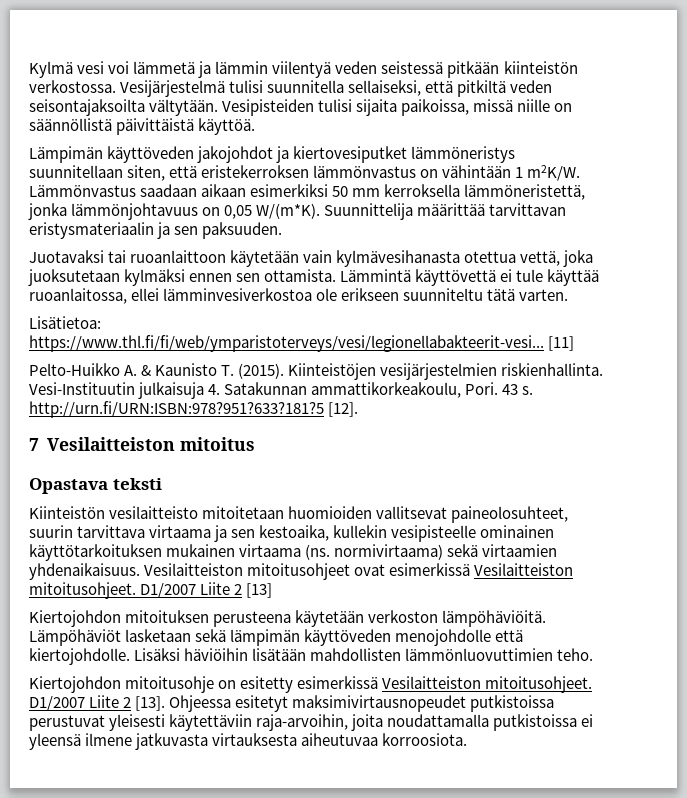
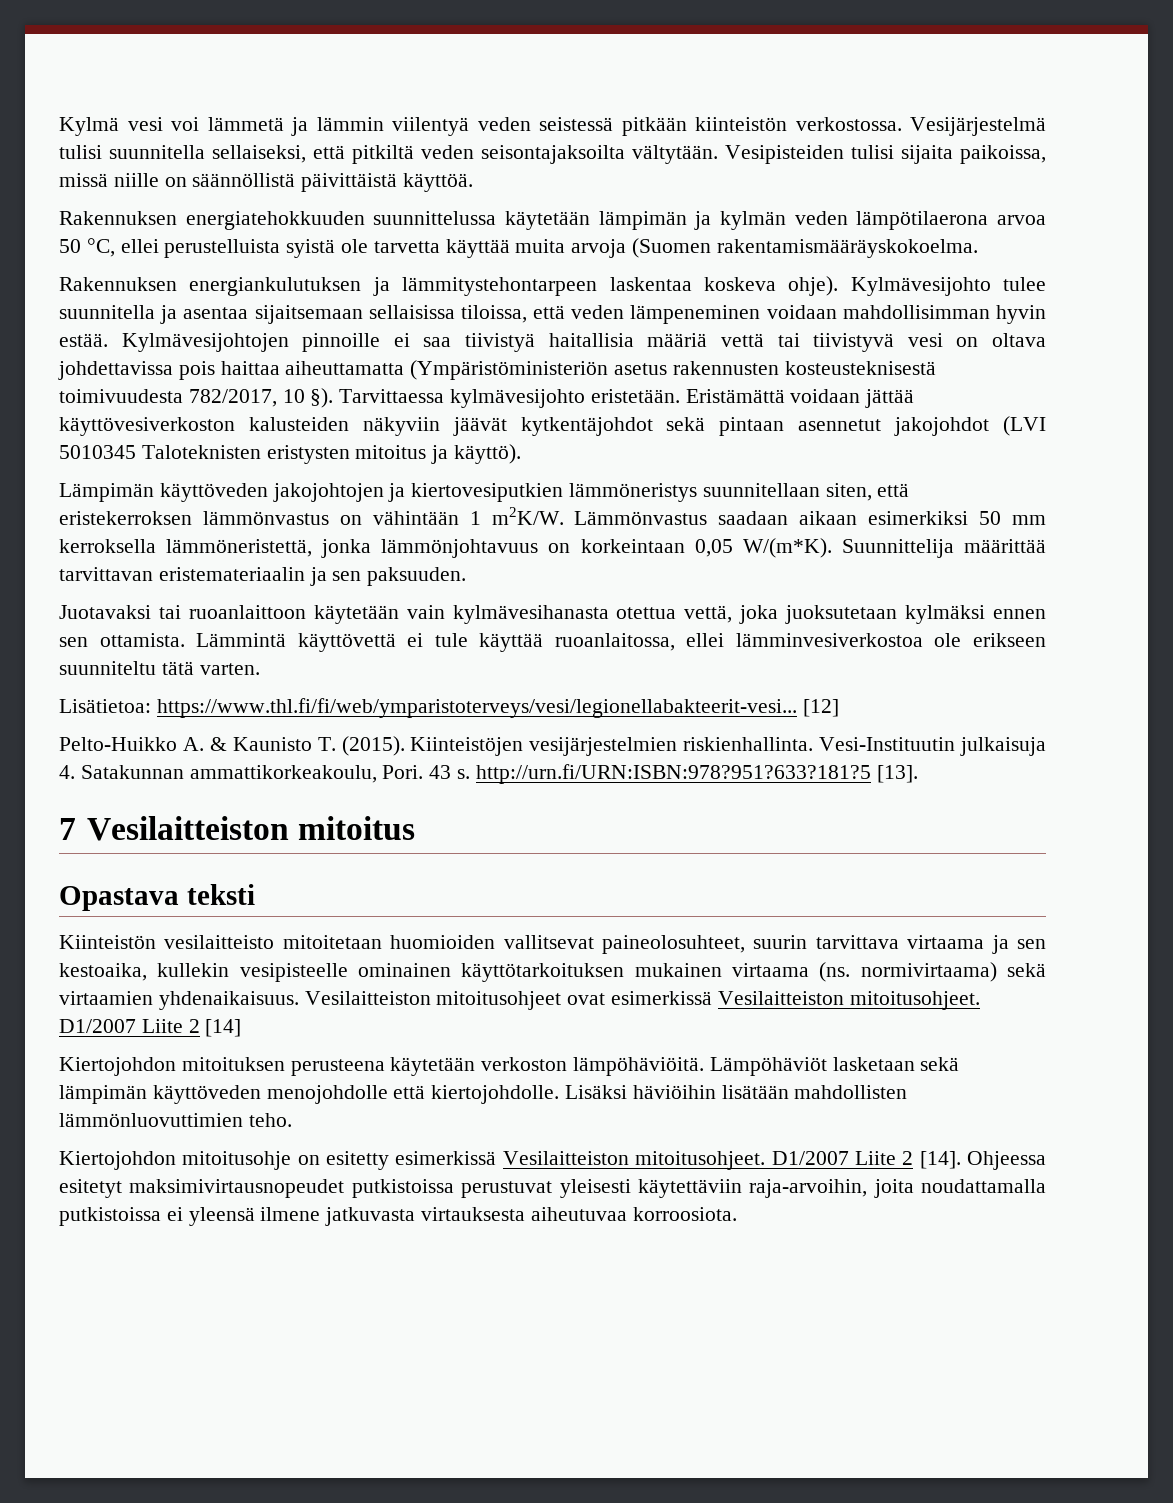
+ Rakennuksen energiatehokkuuden suunnittelussa käytetään lämpimän ja kylmän veden lämpötilaerona arvoa 50 °C, ellei perustelluista syistä ole tarvetta käyttää muita arvoja (Suomen rakentamismääräyskokoelma.
+ Rakennuksen energiankulutuksen ja lämmitystehontarpeen laskentaa koskeva ohje). Kylmävesijohto tulee suunnitella ja asentaa sijaitsemaan sellaisissa tiloissa, että veden lämpeneminen voidaan mahdollisimman hyvin estää. Kylmävesijohtojen pinnoille ei saa tiivistyä haitallisia määriä vettä tai tiivistyvä vesi on oltava johdettavissa pois haittaa aiheuttamatta (Ympäristöministeriön asetus rakennusten kosteusteknisestä toimivuudesta 782/2017, 10 §). Tarvittaessa kylmävesijohto eristetään. Eristämättä voidaan jättää käyttövesiverkoston kalusteiden näkyviin jäävät kytkentäjohdot sekä pintaan asennetut jakojohdot (LVI 5010345 Taloteknisten eristysten mitoitus ja käyttö).
- Lämpimän käyttöveden jakojohdot ja kiertovesiputket lämmöneristys suunnitellaan siten, että eristekerroksen lämmönvastus on vähintään 1 m2K/W.
+ Lämpimän käyttöveden jakojohtojen ja kiertovesiputkien lämmöneristys suunnitellaan siten, että eristekerroksen lämmönvastus on vähintään 1 m2K/W.
- Lämmönvastus saadaan aikaan esimerkiksi 50 mm kerroksella lämmöneristettä, jonka lämmönjohtavuus on 0,05 W/(m*K).
+ Lämmönvastus saadaan aikaan esimerkiksi 50 mm kerroksella lämmöneristettä, jonka lämmönjohtavuus on korkeintaan 0,05 W/(m*K).
- Suunnittelija määrittää tarvittavan eristysmateriaalin ja sen paksuuden.
+ Suunnittelija määrittää tarvittavan eristemateriaalin ja sen paksuuden.
- [11]
+ [12]
- 43 s. http://urn.fi/URN:ISBN:978?951?633?181?5 [12].
+ 43 s. http://urn.fi/URN:ISBN:978?951?633?181?5 [13].
- D1/2007 Liite 2 [13]
+ D1/2007 Liite 2 [14]
- D1/2007 Liite 2 [13].
+ D1/2007 Liite 2 [14].

